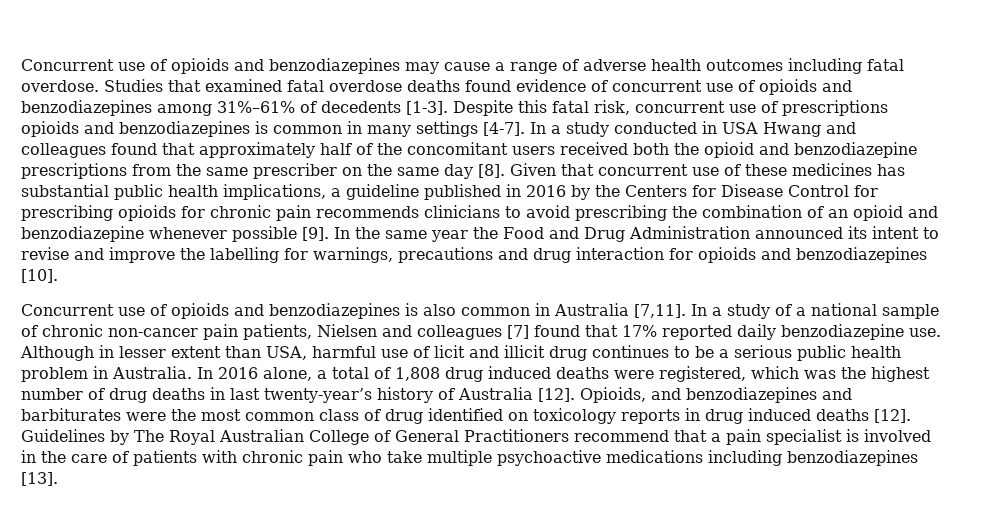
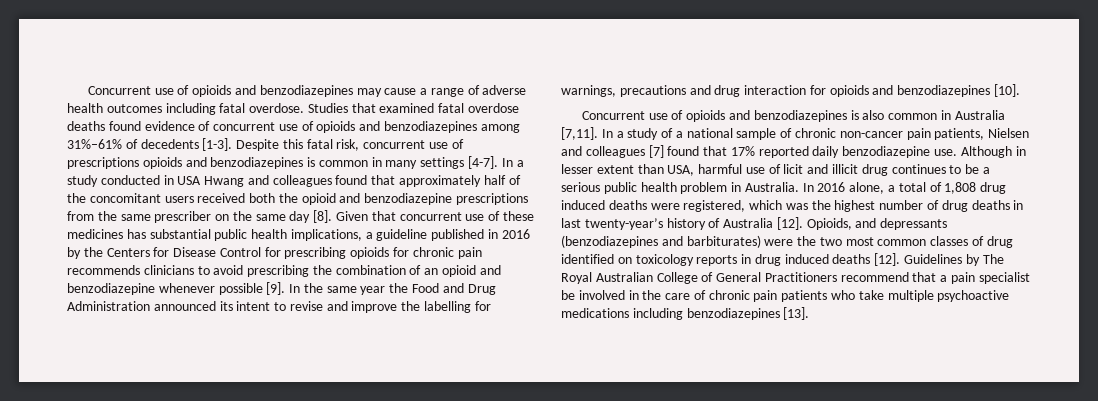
- Opioids, and benzodiazepines and barbiturates were the most common class of drug identified on toxicology reports in drug induced deaths [12].
+ Opioids, and depressants (benzodiazepines and barbiturates) were the two most common classes of drug identified on toxicology reports in drug induced deaths [12].
- Guidelines by The Royal Australian College of General Practitioners recommend that a pain specialist is involved in the care of patients with chronic pain who take multiple psychoactive medications including benzodiazepines [13].
+ Guidelines by The Royal Australian College of General Practitioners recommend that a pain specialist be involved in the care of chronic pain patients who take multiple psychoactive medications including benzodiazepines [13].

